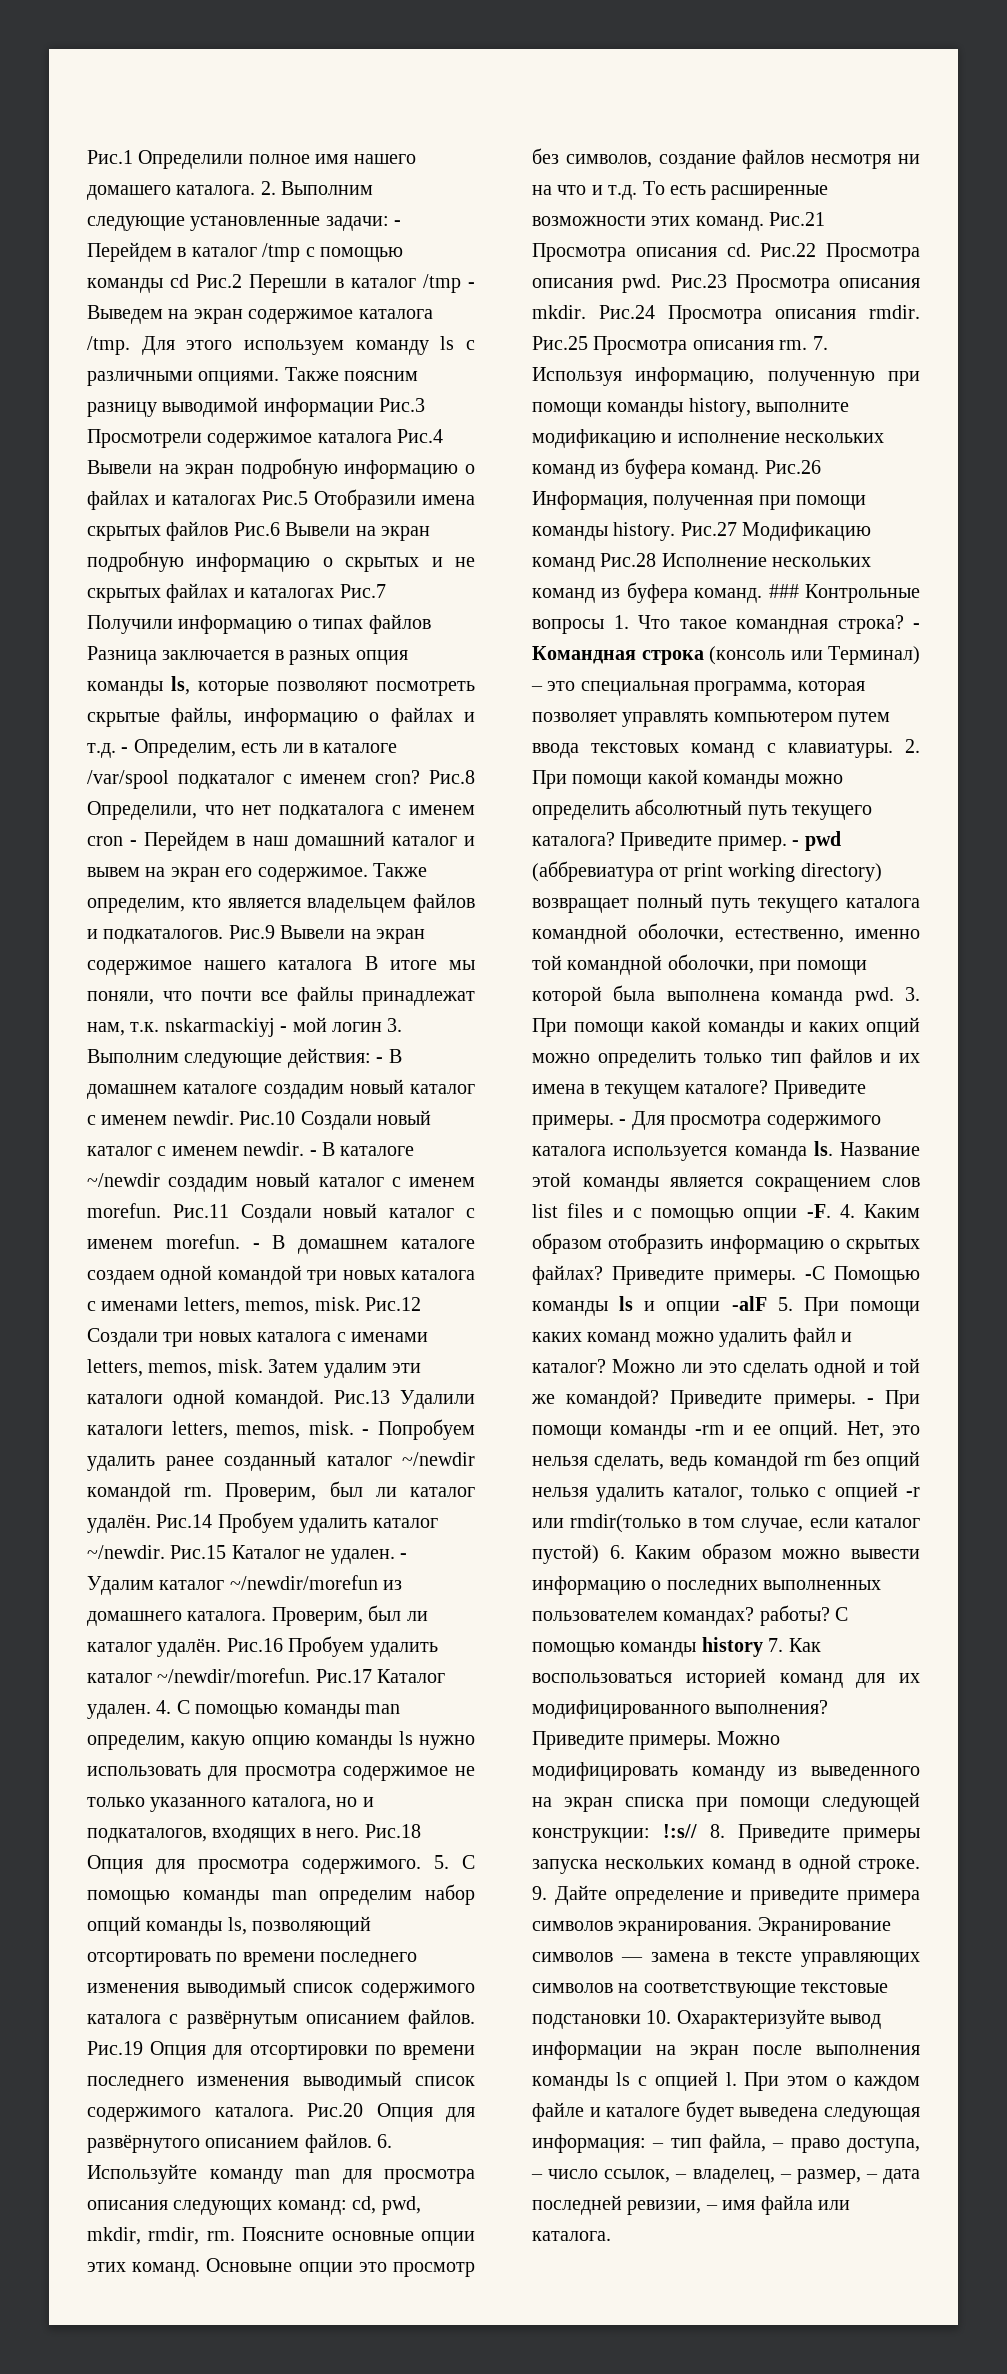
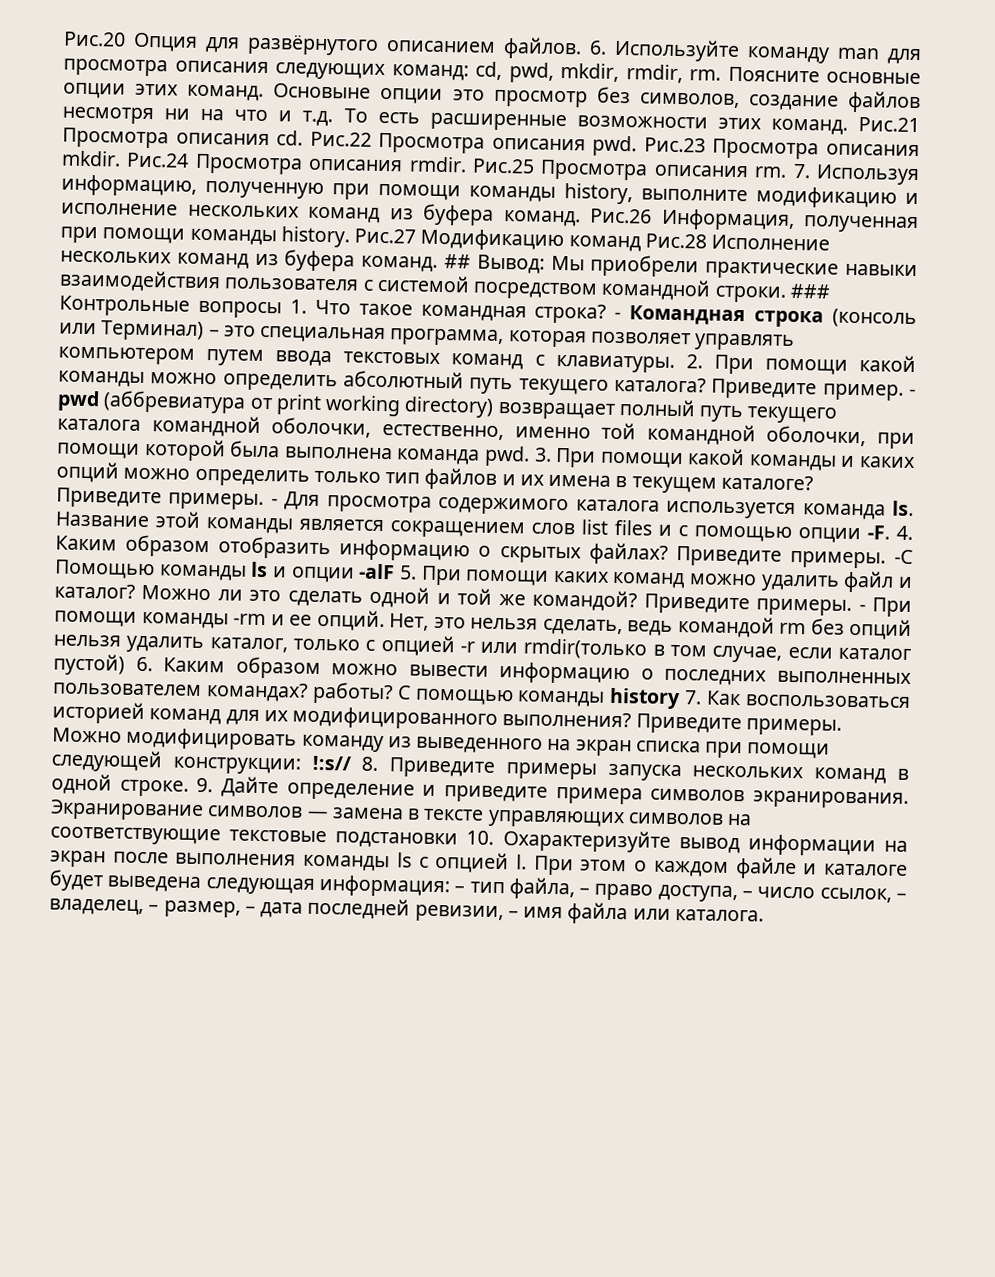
- Рис.1 Определили полное имя нашего домашего каталога. 2. Выполним следующие установленные задачи: - Перейдем в каталог /tmp с помощью команды cd Рис.2 Перешли в каталог /tmp - Выведем на экран содержимое каталога /tmp. Для этого используем команду ls с различными опциями. Также поясним разницу выводимой информации Рис.3 Просмотрели содержимое каталога Рис.4 Вывели на экран подробную информацию о файлах и каталогах Рис.5 Отобразили имена скрытых файлов Рис.6 Вывели на экран подробную информацию о скрытых и не скрытых файлах и каталогах Рис.7 Получили информацию о типах файлов Разница заключается в разных опция команды ls, которые позволяют посмотреть скрытые файлы, информацию о файлах и т.д. - Определим, есть ли в каталоге /var/spool подкаталог с именем cron? Рис.8 Определили, что нет подкаталога с именем cron - Перейдем в наш домашний каталог и вывем на экран его содержимое. Также определим, кто является владельцем файлов и подкаталогов. Рис.9 Вывели на экран содержимое нашего каталога В итоге мы поняли, что почти все файлы принадлежат нам, т.к. nskarmackiyj - мой логин 3. Выполним следующие действия: - В домашнем каталоге создадим новый каталог с именем newdir. Рис.10 Создали новый каталог с именем newdir. - В каталоге ~/newdir создадим новый каталог с именем morefun. Рис.11 Создали новый каталог с именем morefun. - В домашнем каталоге создаем одной командой три новых каталога с именами letters, memos, misk. Рис.12 Создали три новых каталога с именами letters, memos, misk. Затем удалим эти каталоги одной командой. Рис.13 Удалили каталоги letters, memos, misk. - Попробуем удалить ранее созданный каталог ~/newdir командой rm. Проверим, был ли каталог удалён. Рис.14 Пробуем удалить каталог ~/newdir. Рис.15 Каталог не удален. - Удалим каталог ~/newdir/morefun из домашнего каталога. Проверим, был ли каталог удалён. Рис.16 Пробуем удалить каталог ~/newdir/morefun. Рис.17 Каталог удален. 4. С помощью команды man определим, какую опцию команды ls нужно использовать для просмотра содержимое не только указанного каталога, но и подкаталогов, входящих в него. Рис.18 Опция для просмотра содержимого. 5. С помощью команды man определим набор опций команды ls, позволяющий отсортировать по времени последнего изменения выводимый список содержимого каталога с развёрнутым описанием файлов. Рис.19 Опция для отсортировки по времени последнего изменения выводимый список содержимого каталога.
+ ## Вывод: Мы приобрели практические навыки взаимодействия пользователя с системой посредством командной строки.

